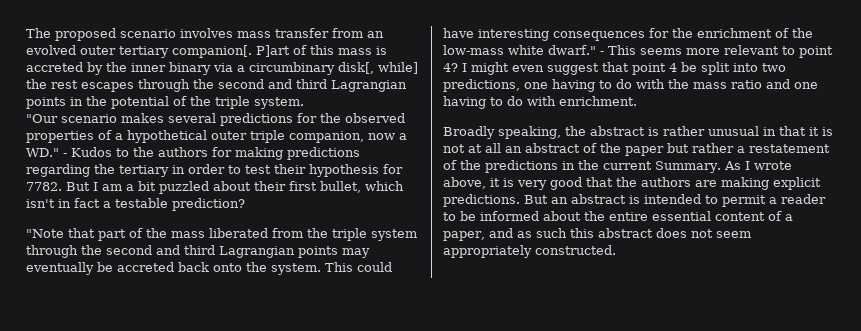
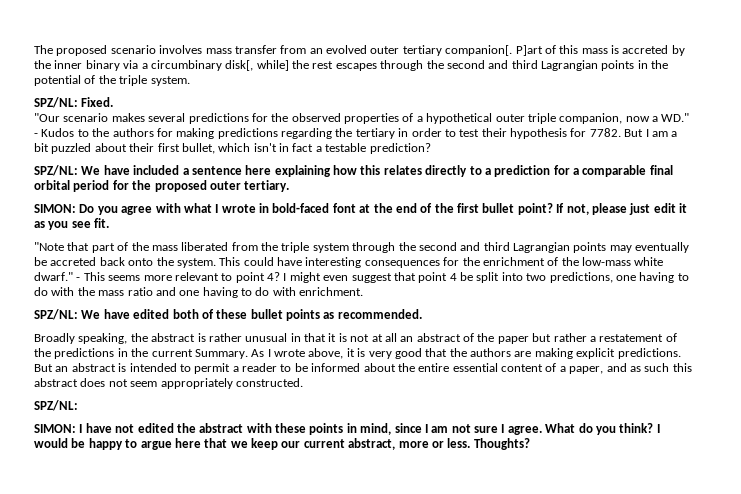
+ SPZ/NL: Fixed.
+ SPZ/NL: We have included a sentence here explaining how this relates directly to a prediction for a comparable final orbital period for the proposed outer tertiary.
+ SIMON: Do you agree with what I wrote in bold-faced font at the end of the first bullet point? If not, please just edit it as you see fit.
+ SPZ/NL: We have edited both of these bullet points as recommended.
  But an abstract is intended to permit a reader to be informed about the entire essential content of a paper, and as such this abstract does not seem appropriately constructed.
+ SPZ/NL:
+ SIMON: I have not edited the abstract with these points in mind, since I am not sure I agree. What do you think? I would be happy to argue here that we keep our current abstract, more or less. Thoughts?

